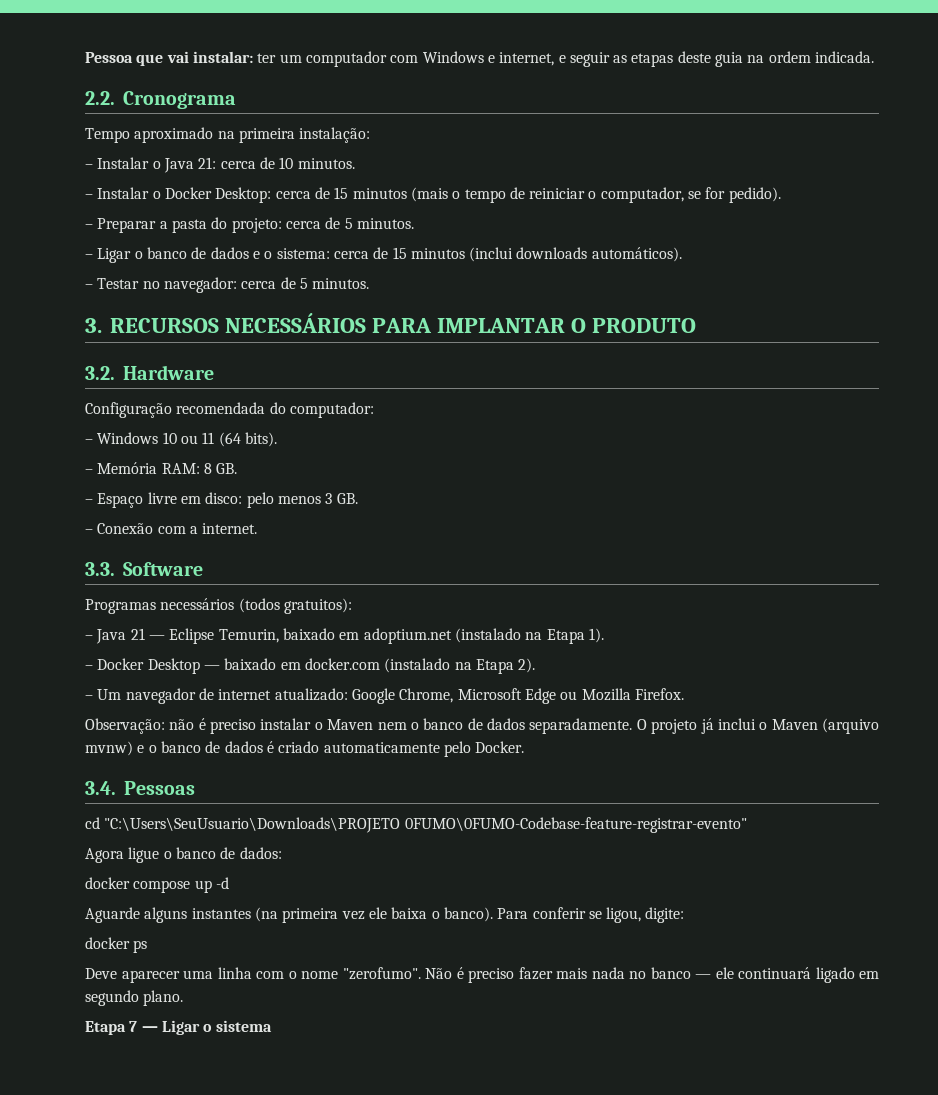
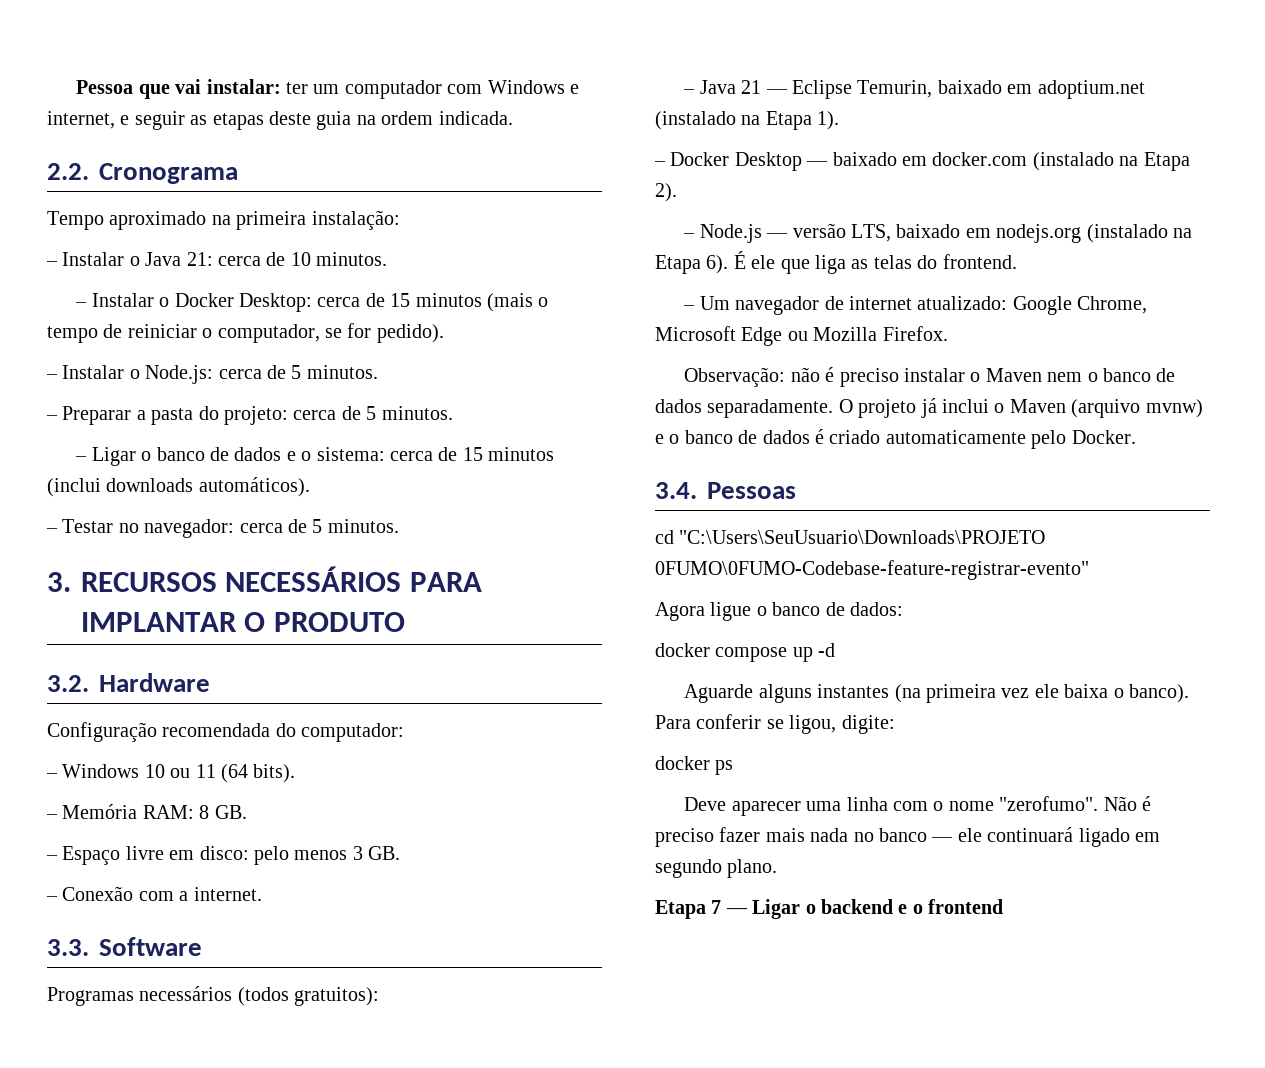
+ – Instalar o Node.js: cerca de 5 minutos.
+ – Node.js — versão LTS, baixado em nodejs.org (instalado na Etapa 6). É ele que liga as telas do frontend.
- Etapa 7 — Ligar o sistema
+ Etapa 7 — Ligar o backend e o frontend

